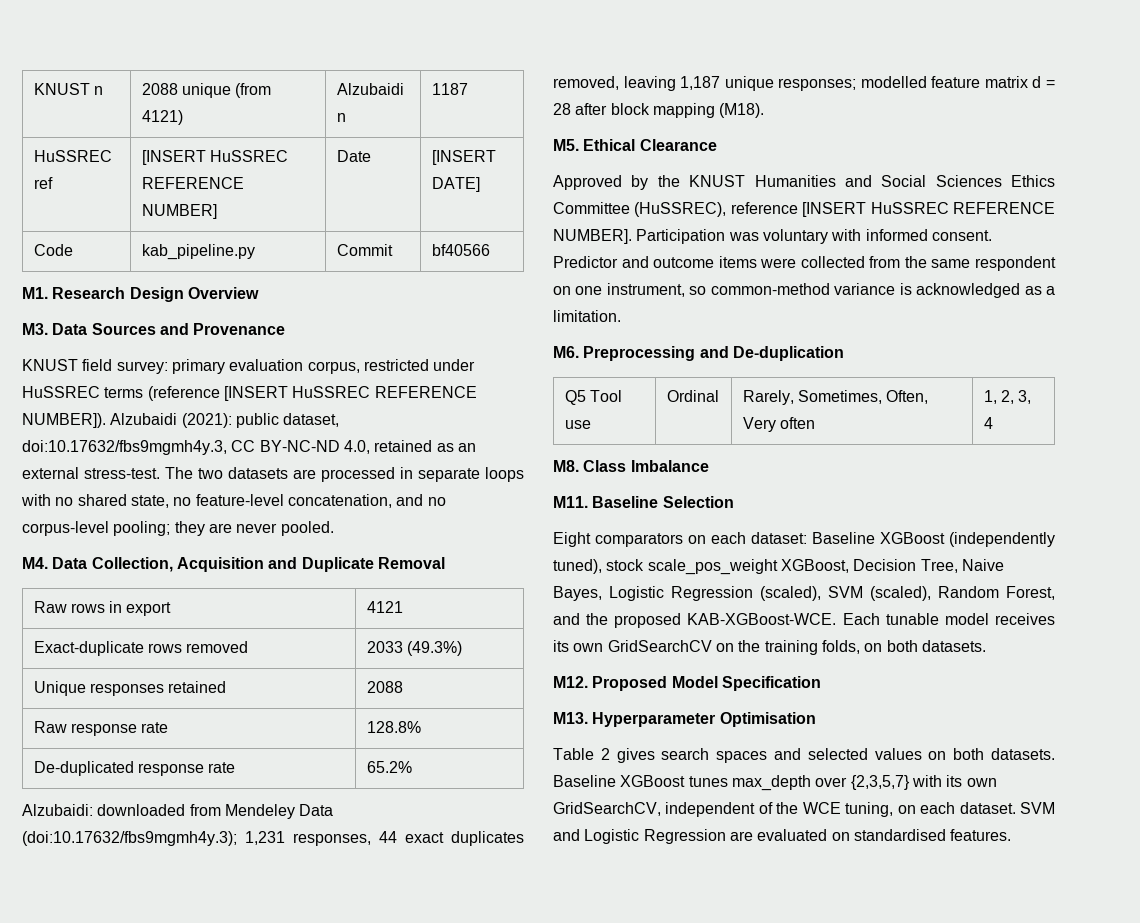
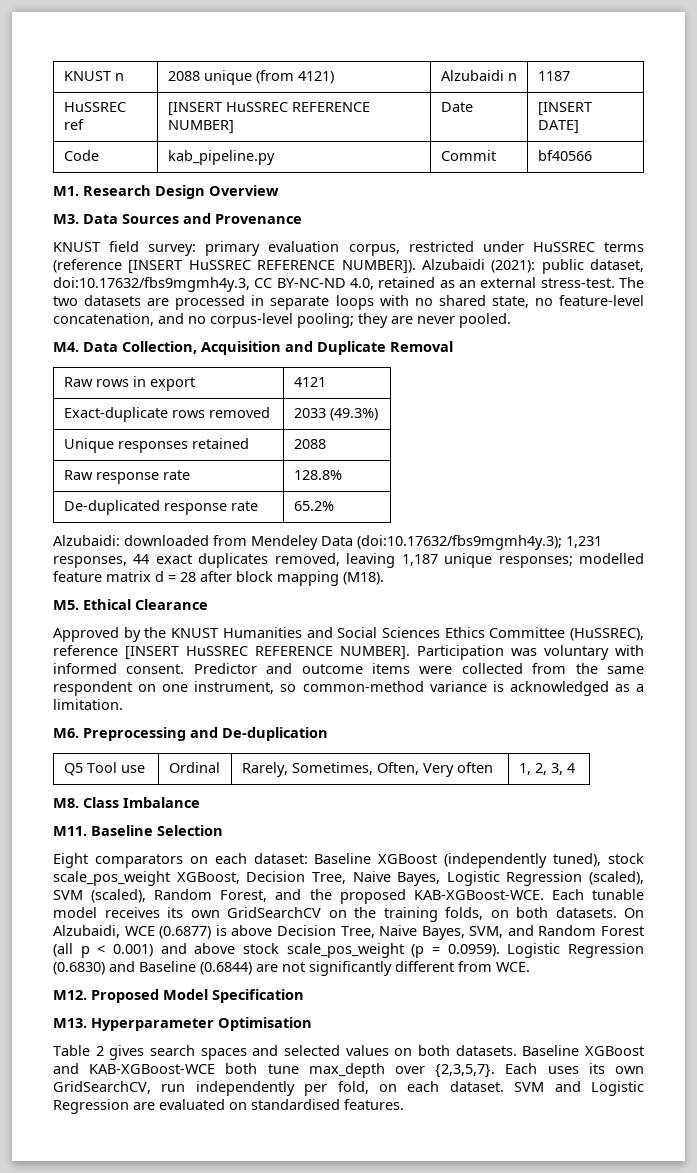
+ On Alzubaidi, WCE (0.6877) is above Decision Tree, Naive Bayes, SVM, and Random Forest (all p < 0.001) and above stock scale_pos_weight (p = 0.0959). Logistic Regression (0.6830) and Baseline (0.6844) are not significantly different from WCE.
- Baseline XGBoost tunes max_depth over {2,3,5,7} with its own GridSearchCV, independent of the WCE tuning, on each dataset.
+ Baseline XGBoost and KAB-XGBoost-WCE both tune max_depth over {2,3,5,7}. Each uses its own GridSearchCV, run independently per fold, on each dataset.

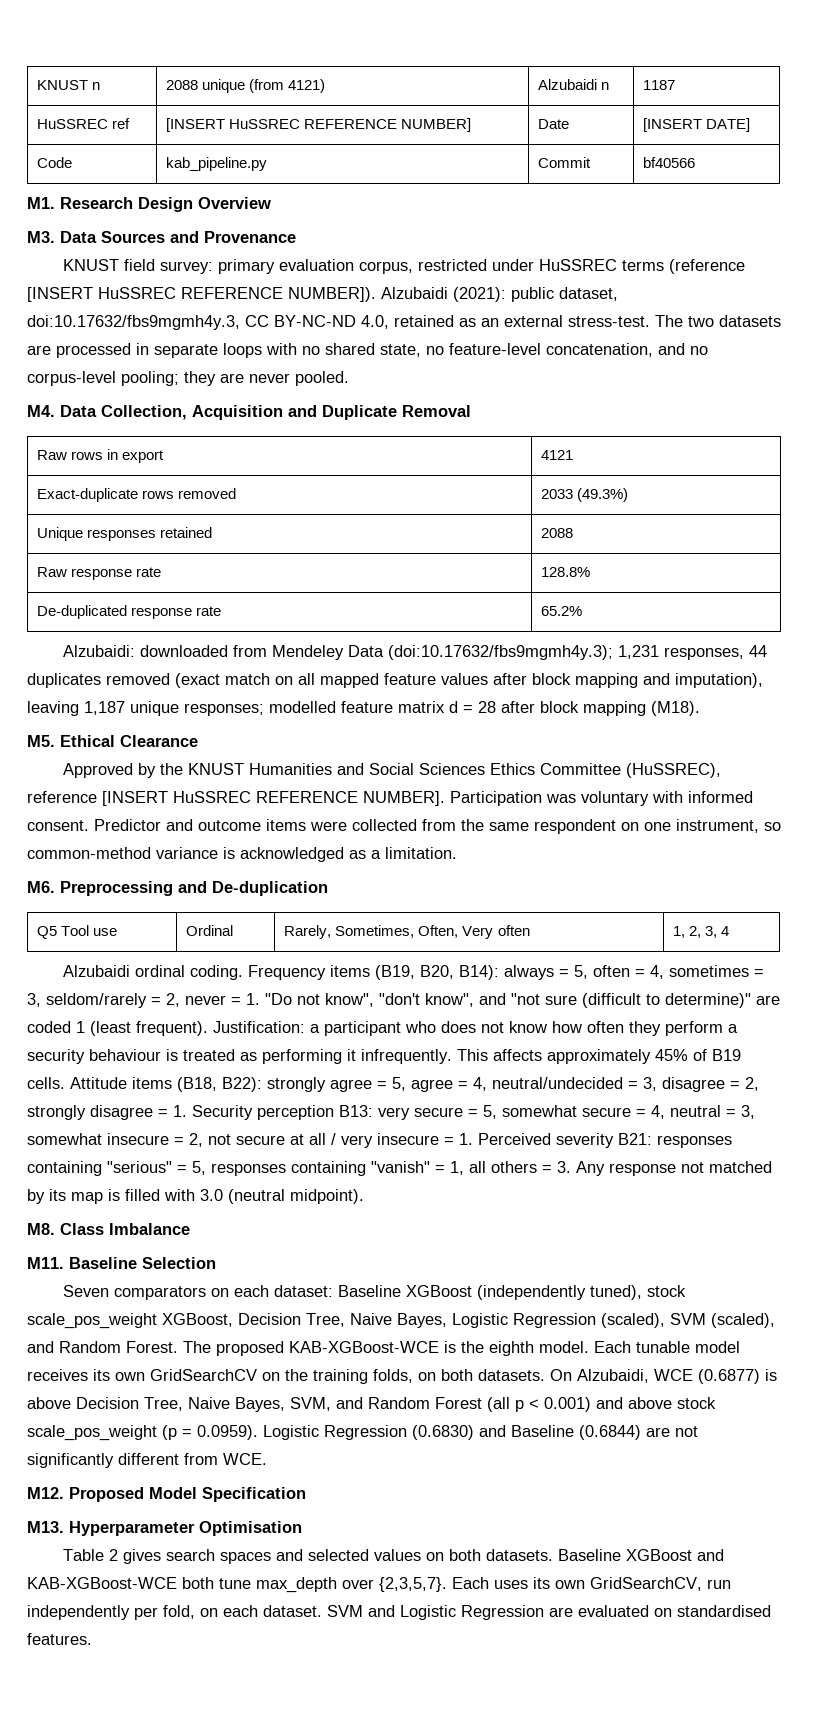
- Alzubaidi: downloaded from Mendeley Data (doi:10.17632/fbs9mgmh4y.3); 1,231 responses, 44 exact duplicates removed, leaving 1,187 unique responses; modelled feature matrix d = 28 after block mapping (M18).
+ Alzubaidi: downloaded from Mendeley Data (doi:10.17632/fbs9mgmh4y.3); 1,231 responses, 44 duplicates removed (exact match on all mapped feature values after block mapping and imputation), leaving 1,187 unique responses; modelled feature matrix d = 28 after block mapping (M18).
+ Alzubaidi ordinal coding. Frequency items (B19, B20, B14): always = 5, often = 4, sometimes = 3, seldom/rarely = 2, never = 1. "Do not know", "don't know", and "not sure (difficult to determine)" are coded 1 (least frequent). Justification: a participant who does not know how often they perform a security behaviour is treated as performing it infrequently. This affects approximately 45% of B19 cells. Attitude items (B18, B22): strongly agree = 5, agree = 4, neutral/undecided = 3, disagree = 2, strongly disagree = 1. Security perception B13: very secure = 5, somewhat secure = 4, neutral = 3, somewhat insecure = 2, not secure at all / very insecure = 1. Perceived severity B21: responses containing "serious" = 5, responses containing "vanish" = 1, all others = 3. Any response not matched by its map is filled with 3.0 (neutral midpoint).
- Eight comparators on each dataset: Baseline XGBoost (independently tuned), stock scale_pos_weight XGBoost, Decision Tree, Naive Bayes, Logistic Regression (scaled), SVM (scaled), Random Forest, and the proposed KAB-XGBoost-WCE.
+ Seven comparators on each dataset: Baseline XGBoost (independently tuned), stock scale_pos_weight XGBoost, Decision Tree, Naive Bayes, Logistic Regression (scaled), SVM (scaled), and Random Forest. The proposed KAB-XGBoost-WCE is the eighth model.

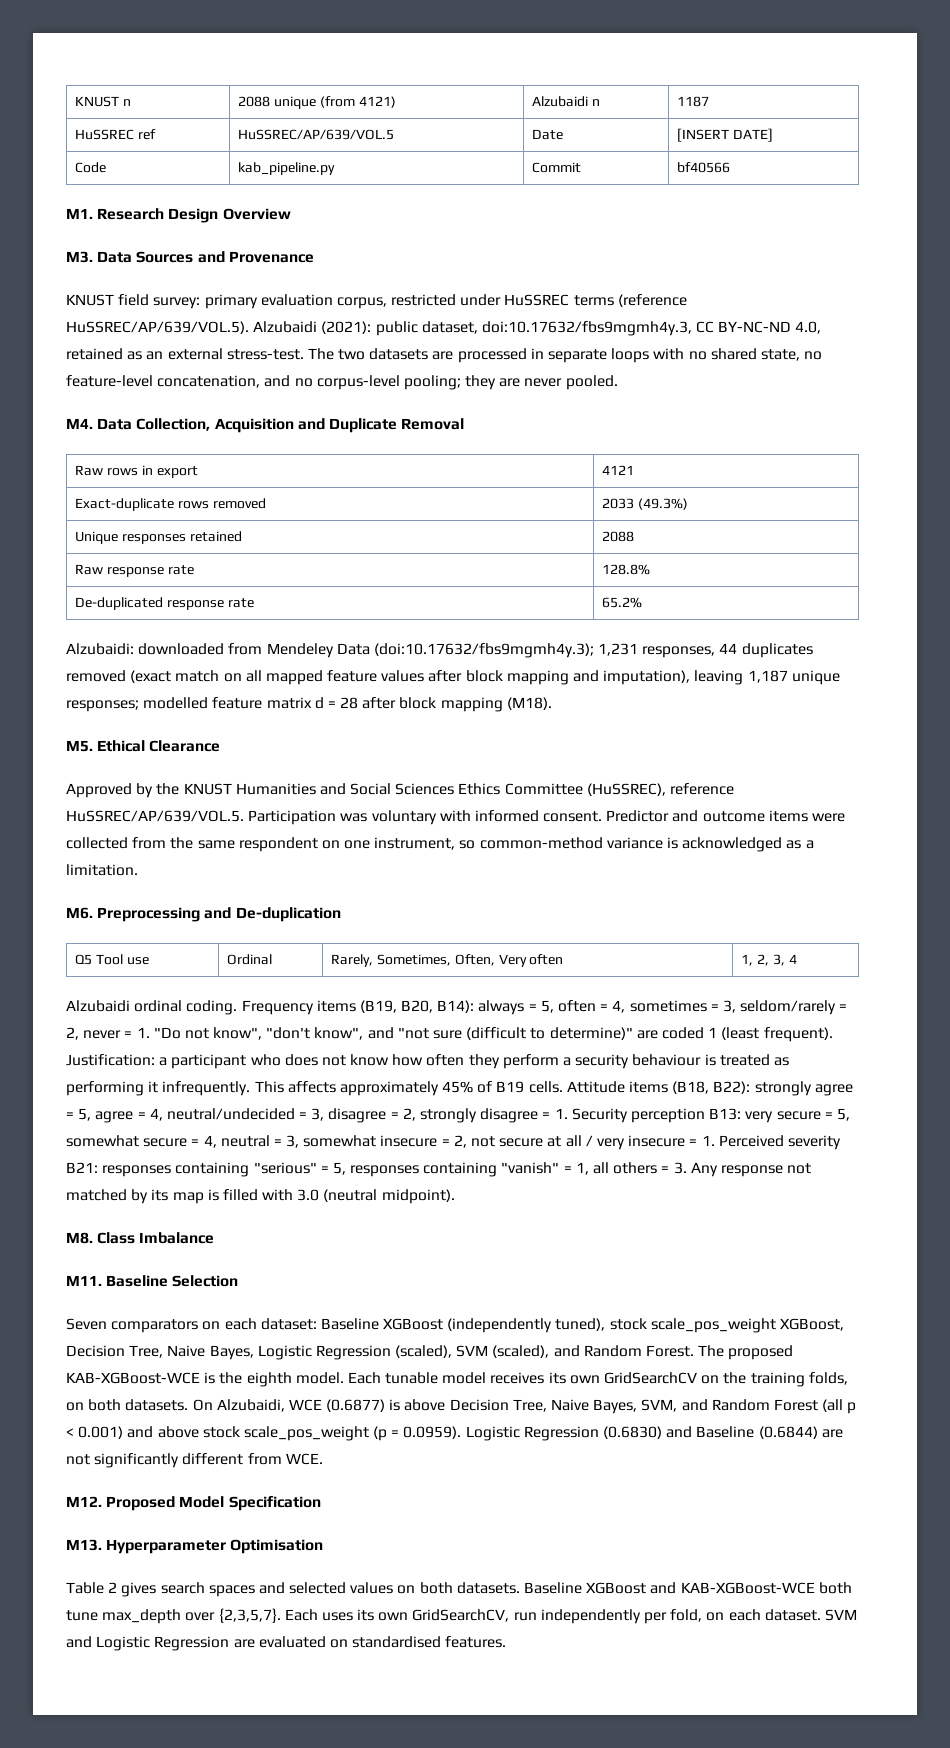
- HuSSREC ref | [INSERT HuSSREC REFERENCE NUMBER] | Date | [INSERT DATE]
+ HuSSREC ref | HuSSREC/AP/639/VOL.5 | Date | [INSERT DATE]
- KNUST field survey: primary evaluation corpus, restricted under HuSSREC terms (reference [INSERT HuSSREC REFERENCE NUMBER]). Alzubaidi (2021): public dataset, doi:10.17632/fbs9mgmh4y.3, CC BY-NC-ND 4.0, retained as an external stress-test.
+ KNUST field survey: primary evaluation corpus, restricted under HuSSREC terms (reference HuSSREC/AP/639/VOL.5). Alzubaidi (2021): public dataset, doi:10.17632/fbs9mgmh4y.3, CC BY-NC-ND 4.0, retained as an external stress-test.
- Approved by the KNUST Humanities and Social Sciences Ethics Committee (HuSSREC), reference [INSERT HuSSREC REFERENCE NUMBER]. Participation was voluntary with informed consent.
+ Approved by the KNUST Humanities and Social Sciences Ethics Committee (HuSSREC), reference HuSSREC/AP/639/VOL.5. Participation was voluntary with informed consent.

